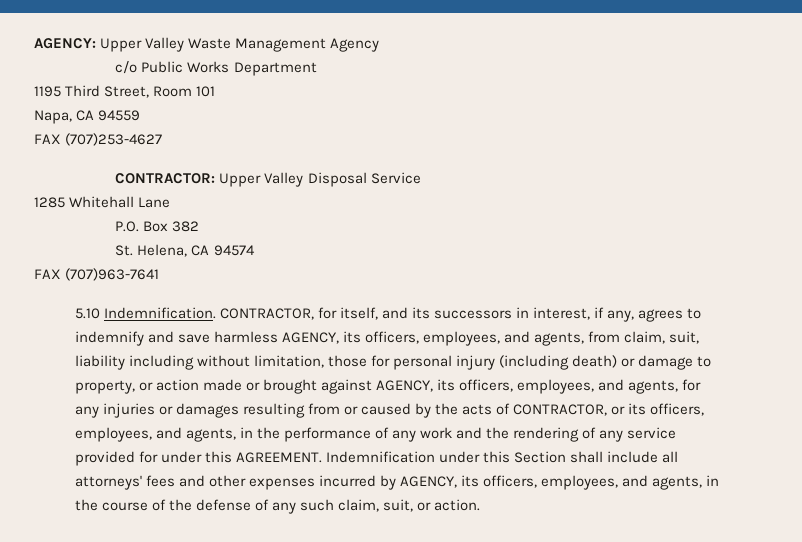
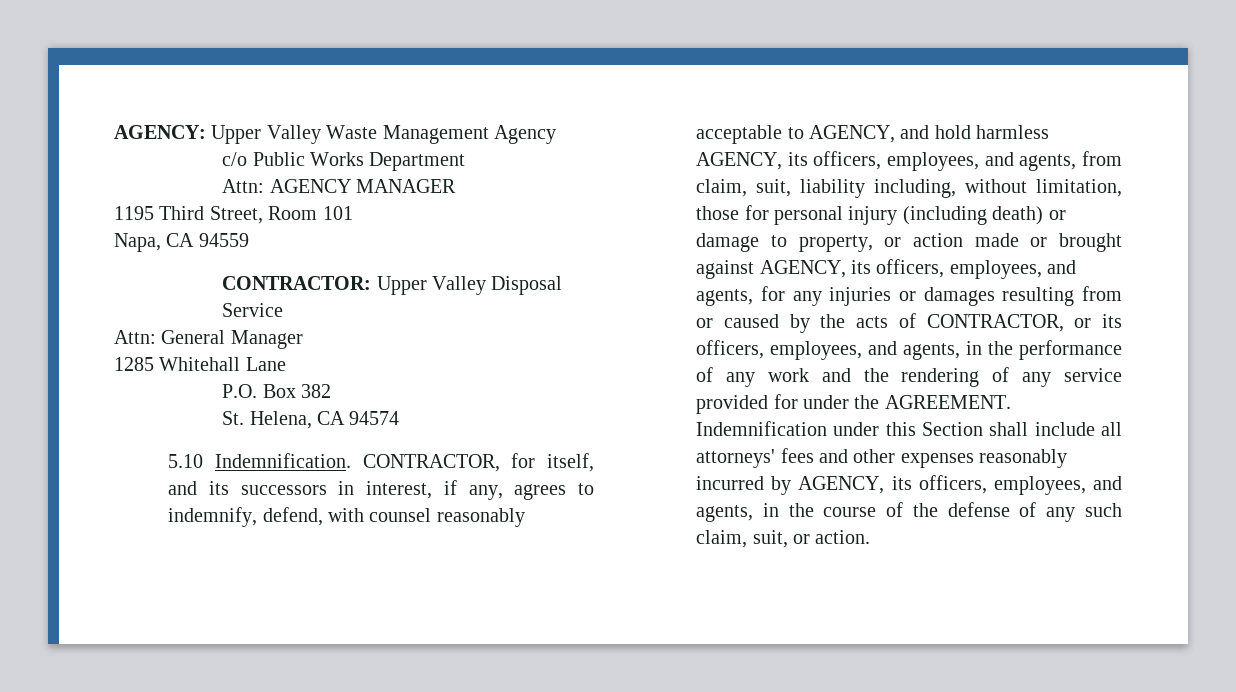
+ Attn: AGENCY MANAGER
- FAX (707)253-4627
+ Attn: General Manager
- FAX (707)963-7641
- CONTRACTOR, for itself, and its successors in interest, if any, agrees to indemnify and save harmless AGENCY, its officers, employees, and agents, from claim, suit, liability including without limitation, those for personal injury (including death) or damage to property, or action made or brought against AGENCY, its officers, employees, and agents, for any injuries or damages resulting from or caused by the acts of CONTRACTOR, or its officers, employees, and agents, in the performance of any work and the rendering of any service provided for under this AGREEMENT.
+ CONTRACTOR, for itself, and its successors in interest, if any, agrees to indemnify, defend, with counsel reasonably acceptable to AGENCY, and hold harmless AGENCY, its officers, employees, and agents, from claim, suit, liability including, without limitation, those for personal injury (including death) or damage to property, or action made or brought against AGENCY, its officers, employees, and agents, for any injuries or damages resulting from or caused by the acts of CONTRACTOR, or its officers, employees, and agents, in the performance of any work and the rendering of any service provided for under the AGREEMENT.
- Indemnification under this Section shall include all attorneys' fees and other expenses incurred by AGENCY, its officers, employees, and agents, in the course of the defense of any such claim, suit, or action.
+ Indemnification under this Section shall include all attorneys' fees and other expenses reasonably incurred by AGENCY, its officers, employees, and agents, in the course of the defense of any such claim, suit, or action.

